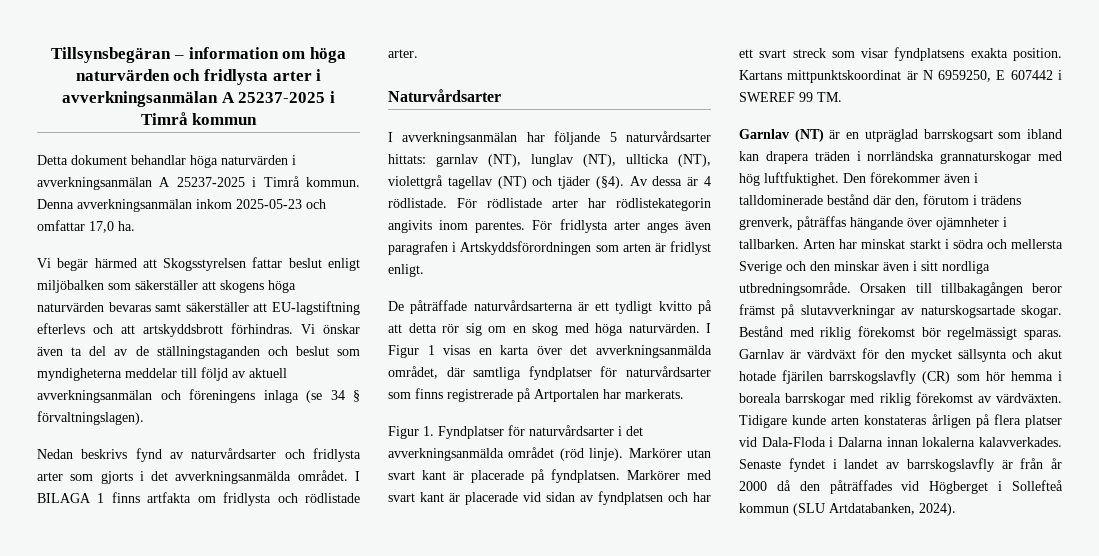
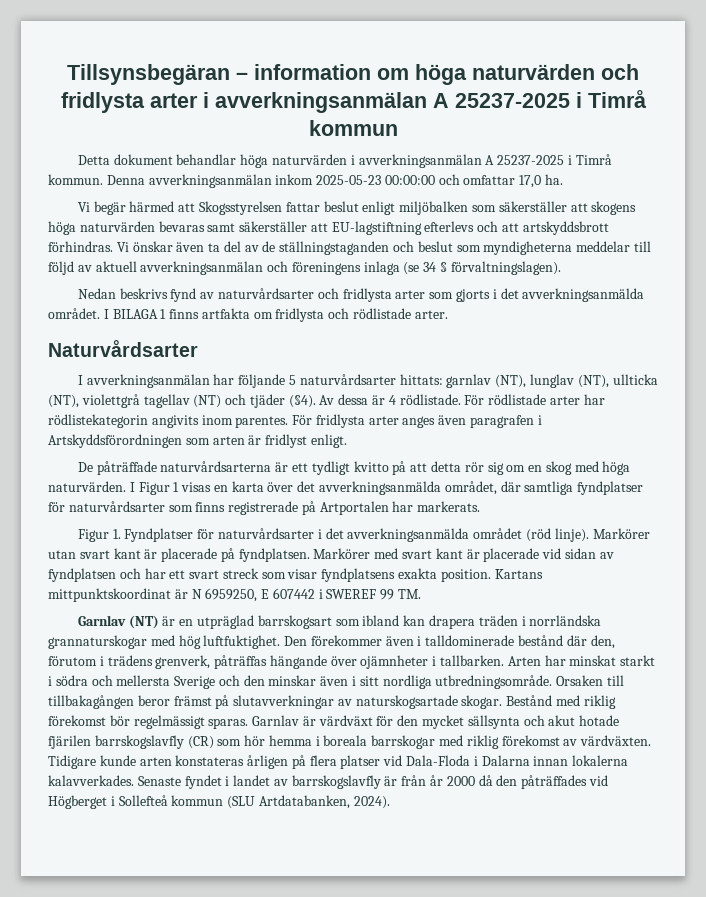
- Denna avverkningsanmälan inkom 2025-05-23 och omfattar 17,0 ha.
+ Denna avverkningsanmälan inkom 2025-05-23 00:00:00 och omfattar 17,0 ha.

